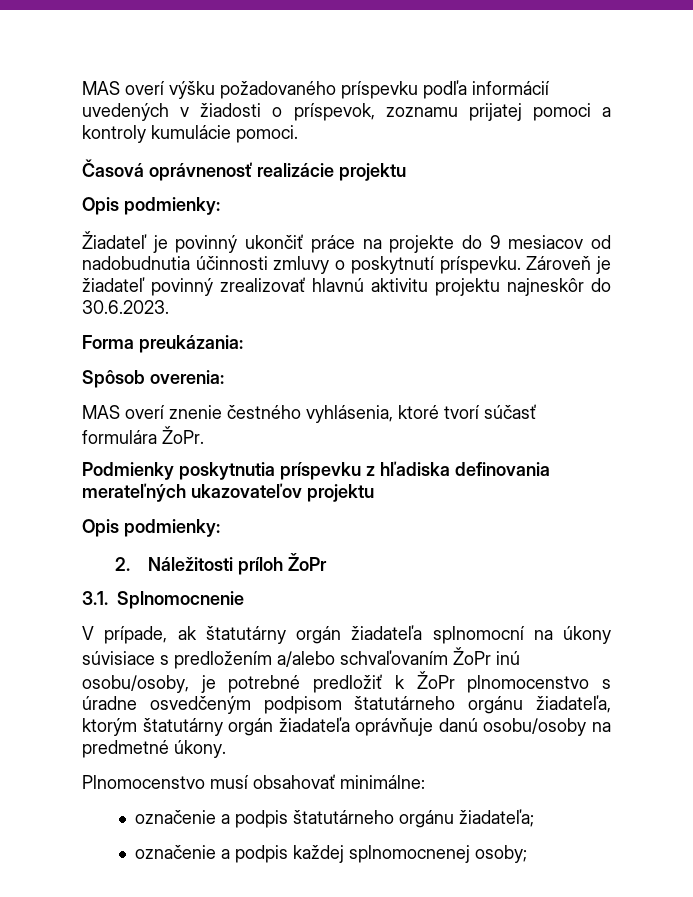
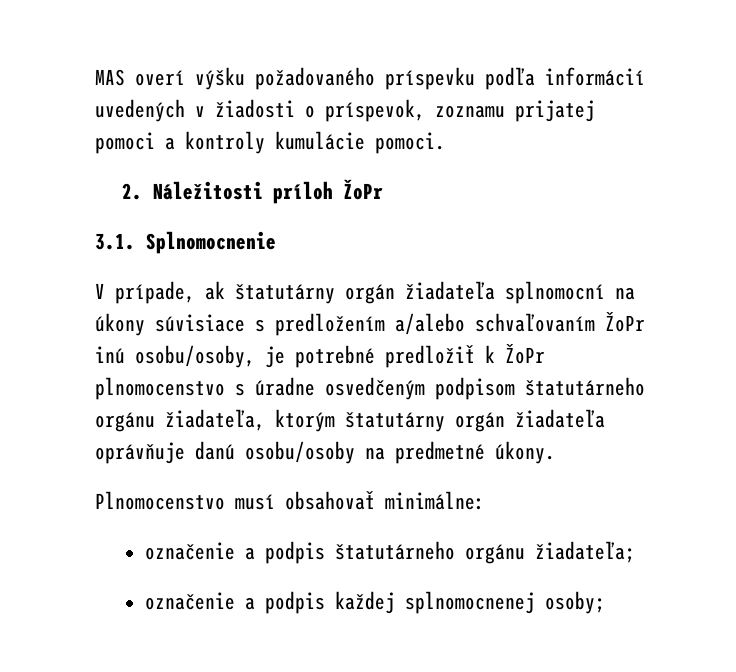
- Časová oprávnenosť realizácie projektu
- Opis podmienky:
- Žiadateľ je povinný ukončiť práce na projekte do 9 mesiacov od nadobudnutia účinnosti zmluvy o poskytnutí príspevku. Zároveň je žiadateľ povinný zrealizovať hlavnú aktivitu projektu najneskôr do 30.6.2023.
- Forma preukázania:
- Spôsob overenia:
- MAS overí znenie čestného vyhlásenia, ktoré tvorí súčasť formulára ŽoPr.
- Podmienky poskytnutia príspevku z hľadiska definovania merateľných ukazovateľov projektu
- Opis podmienky:

